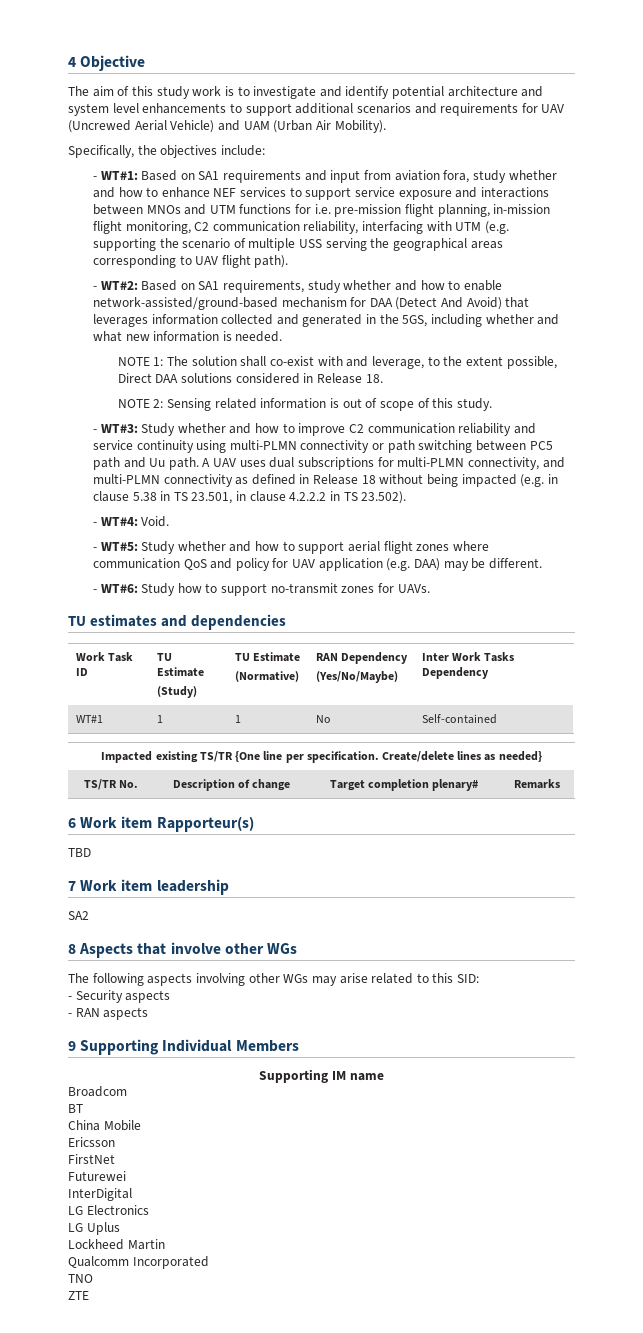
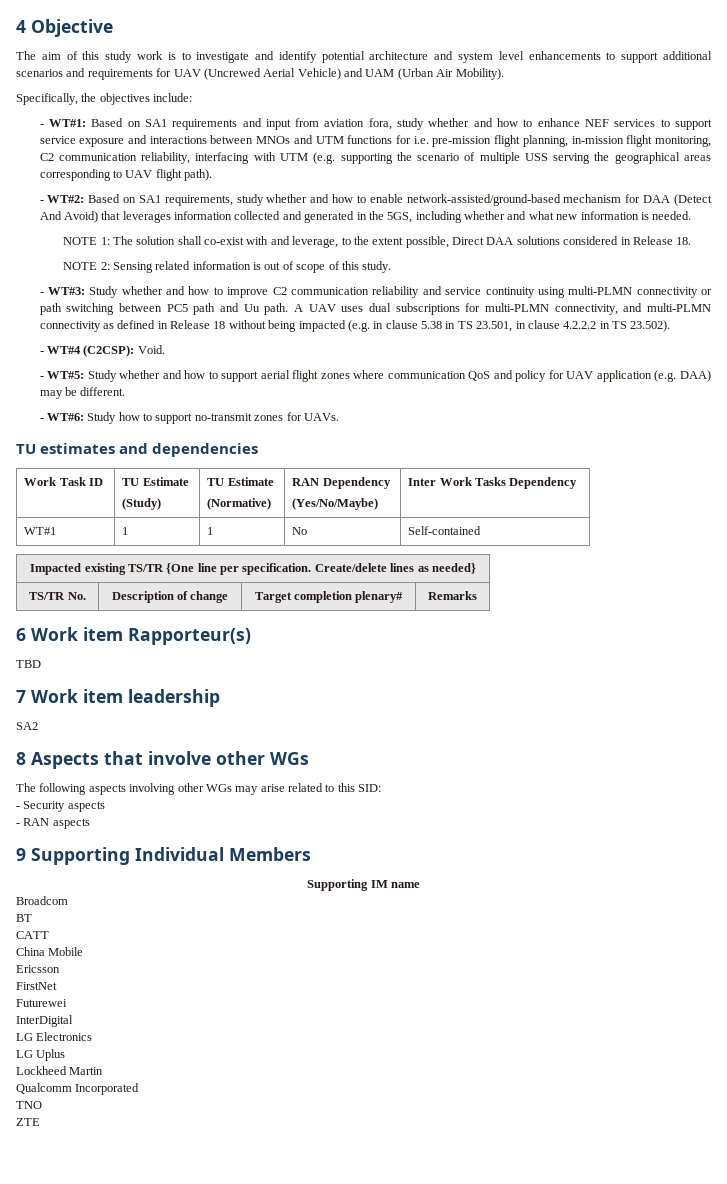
- - WT#4: Void.
+ - WT#4 (C2CSP): Void.
+ CATT

